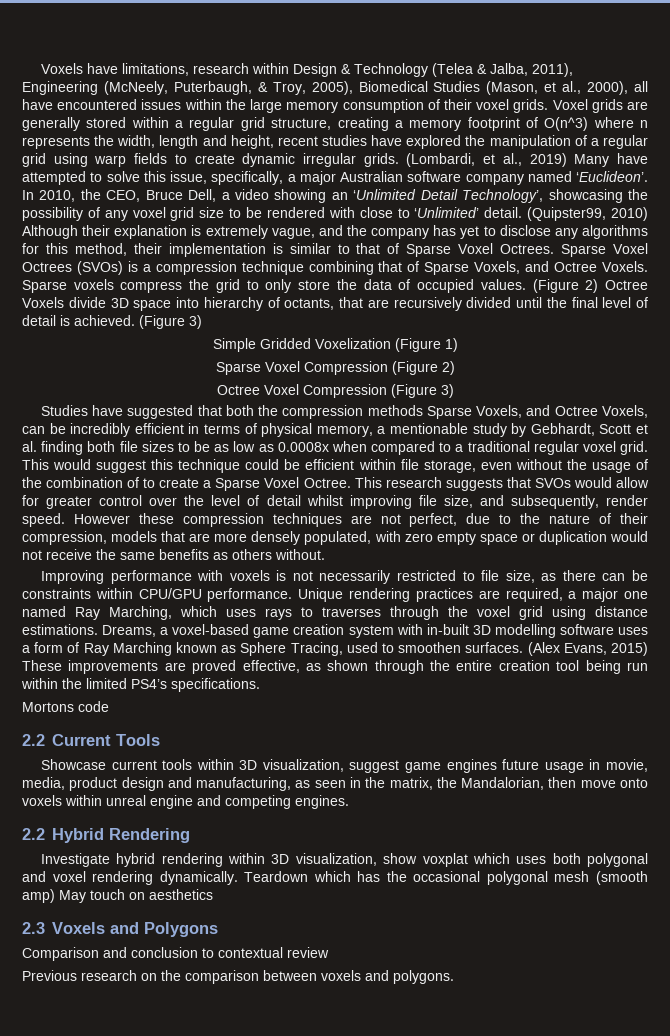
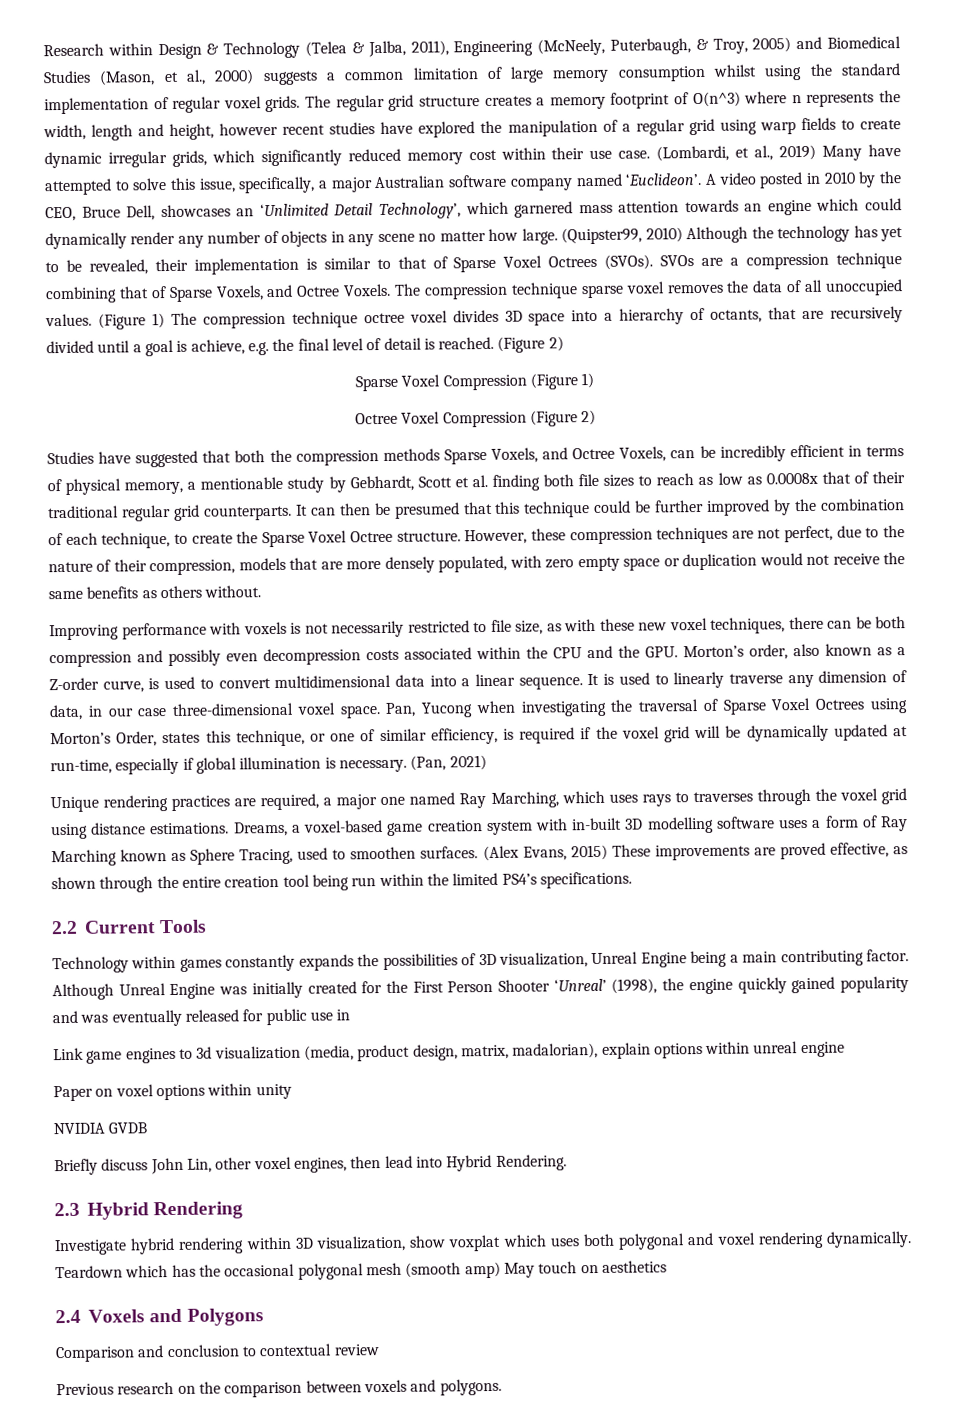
- Voxels have limitations, research within Design & Technology (Telea & Jalba, 2011), Engineering (McNeely, Puterbaugh, & Troy, 2005), Biomedical Studies (Mason, et al., 2000), all have encountered issues within the large memory consumption of their voxel grids. Voxel grids are generally stored within a regular grid structure, creating a memory footprint of O(n^3) where n represents the width, length and height, recent studies have explored the manipulation of a regular grid using warp fields to create dynamic irregular grids.
+ Research within Design & Technology (Telea & Jalba, 2011), Engineering (McNeely, Puterbaugh, & Troy, 2005) and Biomedical Studies (Mason, et al., 2000) suggests a common limitation of large memory consumption whilst using the standard implementation of regular voxel grids. The regular grid structure creates a memory footprint of O(n^3) where n represents the width, length and height, however recent studies have explored the manipulation of a regular grid using warp fields to create dynamic irregular grids, which significantly reduced memory cost within their use case.
- In 2010, the CEO, Bruce Dell, a video showing an ‘Unlimited Detail Technology’, showcasing the possibility of any voxel grid size to be rendered with close to ‘Unlimited’ detail. (Quipster99, 2010) Although their explanation is extremely vague, and the company has yet to disclose any algorithms for this method, their implementation is similar to that of Sparse Voxel Octrees. Sparse Voxel Octrees (SVOs) is a compression technique combining that of Sparse Voxels, and Octree Voxels.
+ A video posted in 2010 by the CEO, Bruce Dell, showcases an ‘Unlimited Detail Technology’, which garnered mass attention towards an engine which could dynamically render any number of objects in any scene no matter how large. (Quipster99, 2010) Although the technology has yet to be revealed, their implementation is similar to that of Sparse Voxel Octrees (SVOs). SVOs are a compression technique combining that of Sparse Voxels, and Octree Voxels.
- Sparse voxels compress the grid to only store the data of occupied values. (Figure 2) Octree Voxels divide 3D space into hierarchy of octants, that are recursively divided until the final level of detail is achieved. (Figure 3)
- Simple Gridded Voxelization (Figure 1)
+ The compression technique sparse voxel removes the data of all unoccupied values. (Figure 1) The compression technique octree voxel divides 3D space into a hierarchy of octants, that are recursively divided until a goal is achieve, e.g. the final level of detail is reached. (Figure 2)
- Sparse Voxel Compression (Figure 2)
+ Sparse Voxel Compression (Figure 1)
- Octree Voxel Compression (Figure 3)
+ Octree Voxel Compression (Figure 2)
- Studies have suggested that both the compression methods Sparse Voxels, and Octree Voxels, can be incredibly efficient in terms of physical memory, a mentionable study by Gebhardt, Scott et al. finding both file sizes to be as low as 0.0008x when compared to a traditional regular voxel grid. This would suggest this technique could be efficient within file storage, even without the usage of the combination of to create a Sparse Voxel Octree. This research suggests that SVOs would allow for greater control over the level of detail whilst improving file size, and subsequently, render speed. However these compression techniques are not perfect, due to the nature of their compression, models that are more densely populated, with zero empty space or duplication would not receive the same benefits as others without.
+ Studies have suggested that both the compression methods Sparse Voxels, and Octree Voxels, can be incredibly efficient in terms of physical memory, a mentionable study by Gebhardt, Scott et al. finding both file sizes to reach as low as 0.0008x that of their traditional regular grid counterparts. It can then be presumed that this technique could be further improved by the combination of each technique, to create the Sparse Voxel Octree structure. However, these compression techniques are not perfect, due to the nature of their compression, models that are more densely populated, with zero empty space or duplication would not receive the same benefits as others without.
- Improving performance with voxels is not necessarily restricted to file size, as there can be constraints within CPU/GPU performance. Unique rendering practices are required, a major one named Ray Marching, which uses rays to traverses through the voxel grid using distance estimations.
+ Improving performance with voxels is not necessarily restricted to file size, as with these new voxel techniques, there can be both compression and possibly even decompression costs associated within the CPU and the GPU. Morton’s order, also known as a Z-order curve, is used to convert multidimensional data into a linear sequence. It is used to linearly traverse any dimension of data, in our case three-dimensional voxel space. Pan, Yucong when investigating the traversal of Sparse Voxel Octrees using Morton’s Order, states this technique, or one of similar efficiency, is required if the voxel grid will be dynamically updated at run-time, especially if global illumination is necessary. (Pan, 2021)
+ Unique rendering practices are required, a major one named Ray Marching, which uses rays to traverses through the voxel grid using distance estimations.
- Mortons code
- Showcase current tools within 3D visualization, suggest game engines future usage in movie, media, product design and manufacturing, as seen in the matrix, the Mandalorian, then move onto voxels within unreal engine and competing engines.
- 2.2 Hybrid Rendering
+ Technology within games constantly expands the possibilities of 3D visualization, Unreal Engine being a main contributing factor. Although Unreal Engine was initially created for the First Person Shooter ‘Unreal’ (1998), the engine quickly gained popularity and was eventually released for public use in
+ Link game engines to 3d visualization (media, product design, matrix, madalorian), explain options within unreal engine
+ Paper on voxel options within unity
+ NVIDIA GVDB
+ Briefly discuss John Lin, other voxel engines, then lead into Hybrid Rendering.
+ 2.3 Hybrid Rendering
- 2.3 Voxels and Polygons
+ 2.4 Voxels and Polygons

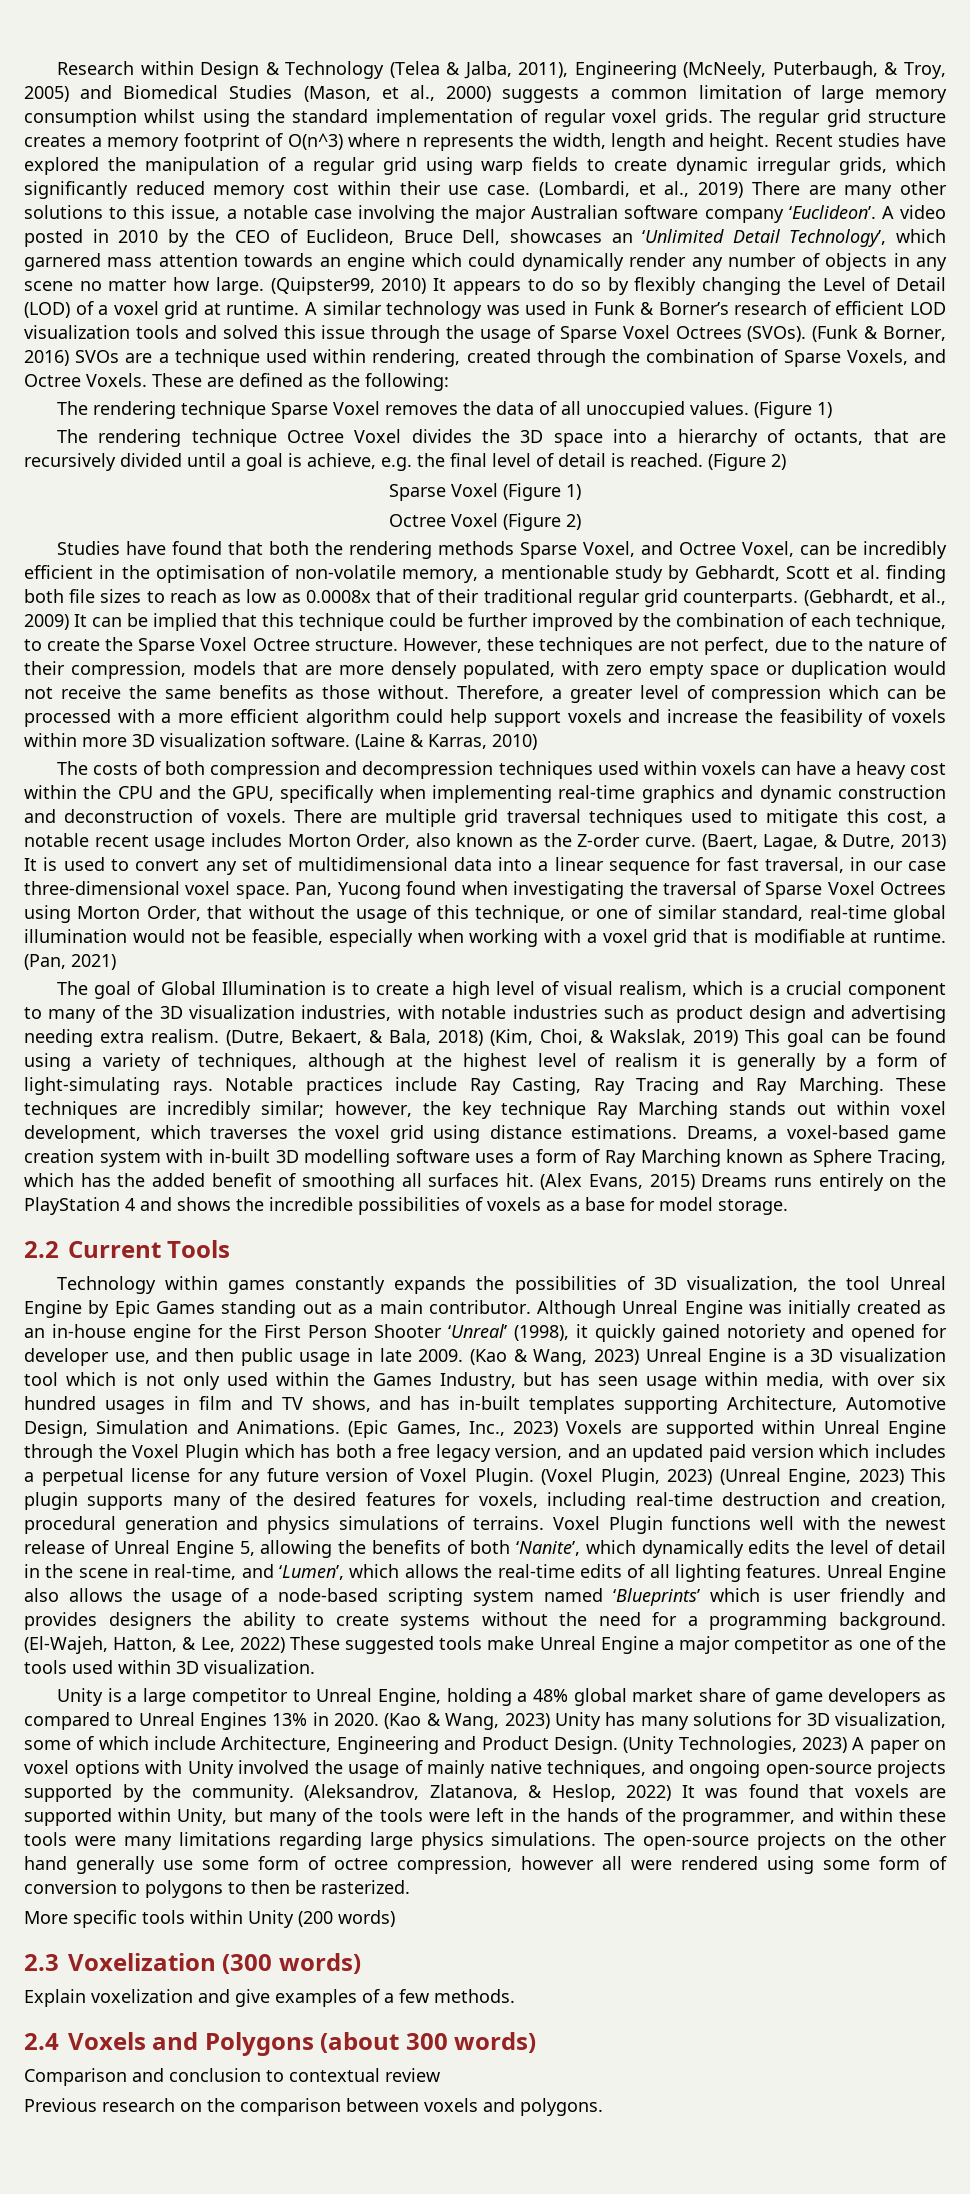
- The regular grid structure creates a memory footprint of O(n^3) where n represents the width, length and height, however recent studies have explored the manipulation of a regular grid using warp fields to create dynamic irregular grids, which significantly reduced memory cost within their use case.
+ The regular grid structure creates a memory footprint of O(n^3) where n represents the width, length and height. Recent studies have explored the manipulation of a regular grid using warp fields to create dynamic irregular grids, which significantly reduced memory cost within their use case.
- (Lombardi, et al., 2019) Many have attempted to solve this issue, specifically, a major Australian software company named ‘Euclideon’.
+ (Lombardi, et al., 2019) There are many other solutions to this issue, a notable case involving the major Australian software company ‘Euclideon’.
- A video posted in 2010 by the CEO, Bruce Dell, showcases an ‘Unlimited Detail Technology’, which garnered mass attention towards an engine which could dynamically render any number of objects in any scene no matter how large.
+ A video posted in 2010 by the CEO of Euclideon, Bruce Dell, showcases an ‘Unlimited Detail Technology’, which garnered mass attention towards an engine which could dynamically render any number of objects in any scene no matter how large.
- (Quipster99, 2010) Although the technology has yet to be revealed, their implementation is similar to that of Sparse Voxel Octrees (SVOs).
+ (Quipster99, 2010) It appears to do so by flexibly changing the Level of Detail (LOD) of a voxel grid at runtime. A similar technology was used in Funk & Borner’s research of efficient LOD visualization tools and solved this issue through the usage of Sparse Voxel Octrees (SVOs).
- SVOs are a compression technique combining that of Sparse Voxels, and Octree Voxels.
+ (Funk & Borner, 2016) SVOs are a technique used within rendering, created through the combination of Sparse Voxels, and Octree Voxels.
- The compression technique sparse voxel removes the data of all unoccupied values. (Figure 1) The compression technique octree voxel divides 3D space into a hierarchy of octants, that are recursively divided until a goal is achieve, e.g. the final level of detail is reached.
+ These are defined as the following:
+ The rendering technique Sparse Voxel removes the data of all unoccupied values. (Figure 1)
+ The rendering technique Octree Voxel divides the 3D space into a hierarchy of octants, that are recursively divided until a goal is achieve, e.g. the final level of detail is reached.
- Sparse Voxel Compression (Figure 1)
+ Sparse Voxel (Figure 1)
- Octree Voxel Compression (Figure 2)
+ Octree Voxel (Figure 2)
- Studies have suggested that both the compression methods Sparse Voxels, and Octree Voxels, can be incredibly efficient in terms of physical memory, a mentionable study by Gebhardt, Scott et al. finding both file sizes to reach as low as 0.0008x that of their traditional regular grid counterparts.
+ Studies have found that both the rendering methods Sparse Voxel, and Octree Voxel, can be incredibly efficient in the optimisation of non-volatile memory, a mentionable study by Gebhardt, Scott et al. finding both file sizes to reach as low as 0.0008x that of their traditional regular grid counterparts.
- It can then be presumed that this technique could be further improved by the combination of each technique, to create the Sparse Voxel Octree structure.
+ (Gebhardt, et al., 2009) It can be implied that this technique could be further improved by the combination of each technique, to create the Sparse Voxel Octree structure.
- However, these compression techniques are not perfect, due to the nature of their compression, models that are more densely populated, with zero empty space or duplication would not receive the same benefits as others without.
- Improving performance with voxels is not necessarily restricted to file size, as with these new voxel techniques, there can be both compression and possibly even decompression costs associated within the CPU and the GPU. Morton’s order, also known as a Z-order curve, is used to convert multidimensional data into a linear sequence. It is used to linearly traverse any dimension of data, in our case three-dimensional voxel space.
+ However, these techniques are not perfect, due to the nature of their compression, models that are more densely populated, with zero empty space or duplication would not receive the same benefits as those without. Therefore, a greater level of compression which can be processed with a more efficient algorithm could help support voxels and increase the feasibility of voxels within more 3D visualization software. (Laine & Karras, 2010)
+ The costs of both compression and decompression techniques used within voxels can have a heavy cost within the CPU and the GPU, specifically when implementing real-time graphics and dynamic construction and deconstruction of voxels. There are multiple grid traversal techniques used to mitigate this cost, a notable recent usage includes Morton Order, also known as the Z-order curve. (Baert, Lagae, & Dutre, 2013) It is used to convert any set of multidimensional data into a linear sequence for fast traversal, in our case three-dimensional voxel space.
- Pan, Yucong when investigating the traversal of Sparse Voxel Octrees using Morton’s Order, states this technique, or one of similar efficiency, is required if the voxel grid will be dynamically updated at run-time, especially if global illumination is necessary. (Pan, 2021)
- Unique rendering practices are required, a major one named Ray Marching, which uses rays to traverses through the voxel grid using distance estimations.
+ Pan, Yucong found when investigating the traversal of Sparse Voxel Octrees using Morton Order, that without the usage of this technique, or one of similar standard, real-time global illumination would not be feasible, especially when working with a voxel grid that is modifiable at runtime. (Pan, 2021)
+ The goal of Global Illumination is to create a high level of visual realism, which is a crucial component to many of the 3D visualization industries, with notable industries such as product design and advertising needing extra realism. (Dutre, Bekaert, & Bala, 2018) (Kim, Choi, & Wakslak, 2019) This goal can be found using a variety of techniques, although at the highest level of realism it is generally by a form of light-simulating rays. Notable practices include Ray Casting, Ray Tracing and Ray Marching. These techniques are incredibly similar; however, the key technique Ray Marching stands out within voxel development, which traverses the voxel grid using distance estimations.
- Dreams, a voxel-based game creation system with in-built 3D modelling software uses a form of Ray Marching known as Sphere Tracing, used to smoothen surfaces. (Alex Evans, 2015) These improvements are proved effective, as shown through the entire creation tool being run within the limited PS4’s specifications.
+ Dreams, a voxel-based game creation system with in-built 3D modelling software uses a form of Ray Marching known as Sphere Tracing, which has the added benefit of smoothing all surfaces hit. (Alex Evans, 2015) Dreams runs entirely on the PlayStation 4 and shows the incredible possibilities of voxels as a base for model storage.
- Technology within games constantly expands the possibilities of 3D visualization, Unreal Engine being a main contributing factor.
+ Technology within games constantly expands the possibilities of 3D visualization, the tool Unreal Engine by Epic Games standing out as a main contributor.
- Although Unreal Engine was initially created for the First Person Shooter ‘Unreal’ (1998), the engine quickly gained popularity and was eventually released for public use in
- Link game engines to 3d visualization (media, product design, matrix, madalorian), explain options within unreal engine
- Paper on voxel options within unity
- NVIDIA GVDB
- Briefly discuss John Lin, other voxel engines, then lead into Hybrid Rendering.
- 2.3 Hybrid Rendering
- Investigate hybrid rendering within 3D visualization, show voxplat which uses both polygonal and voxel rendering dynamically. Teardown which has the occasional polygonal mesh (smooth amp) May touch on aesthetics
+ Although Unreal Engine was initially created as an in-house engine for the First Person Shooter ‘Unreal’ (1998), it quickly gained notoriety and opened for developer use, and then public usage in late 2009. (Kao & Wang, 2023) Unreal Engine is a 3D visualization tool which is not only used within the Games Industry, but has seen usage within media, with over six hundred usages in film and TV shows, and has in-built templates supporting Architecture, Automotive Design, Simulation and Animations. (Epic Games, Inc., 2023) Voxels are supported within Unreal Engine through the Voxel Plugin which has both a free legacy version, and an updated paid version which includes a perpetual license for any future version of Voxel Plugin. (Voxel Plugin, 2023) (Unreal Engine, 2023) This plugin supports many of the desired features for voxels, including real-time destruction and creation, procedural generation and physics simulations of terrains. Voxel Plugin functions well with the newest release of Unreal Engine 5, allowing the benefits of both ‘Nanite’, which dynamically edits the level of detail in the scene in real-time, and ‘Lumen’, which allows the real-time edits of all lighting features. Unreal Engine also allows the usage of a node-based scripting system named ‘Blueprints’ which is user friendly and provides designers the ability to create systems without the need for a programming background. (El-Wajeh, Hatton, & Lee, 2022) These suggested tools make Unreal Engine a major competitor as one of the tools used within 3D visualization.
+ Unity is a large competitor to Unreal Engine, holding a 48% global market share of game developers as compared to Unreal Engines 13% in 2020. (Kao & Wang, 2023) Unity has many solutions for 3D visualization, some of which include Architecture, Engineering and Product Design. (Unity Technologies, 2023) A paper on voxel options with Unity involved the usage of mainly native techniques, and ongoing open-source projects supported by the community. (Aleksandrov, Zlatanova, & Heslop, 2022) It was found that voxels are supported within Unity, but many of the tools were left in the hands of the programmer, and within these tools were many limitations regarding large physics simulations. The open-source projects on the other hand generally use some form of octree compression, however all were rendered using some form of conversion to polygons to then be rasterized.
+ More specific tools within Unity (200 words)
+ 2.3 Voxelization (300 words)
+ Explain voxelization and give examples of a few methods.
- 2.4 Voxels and Polygons
+ 2.4 Voxels and Polygons (about 300 words)

